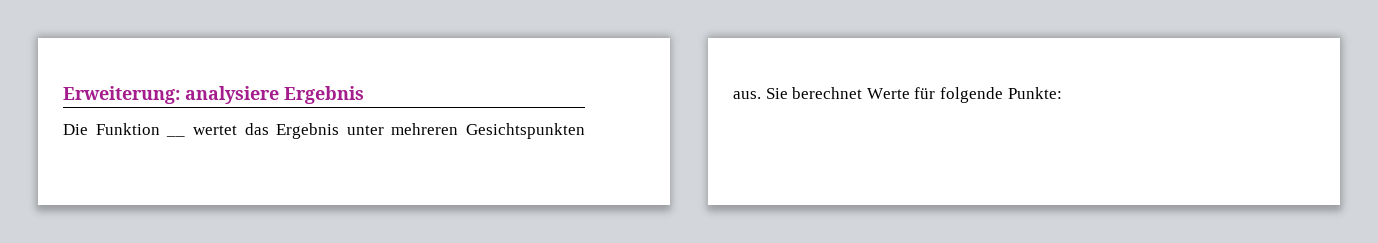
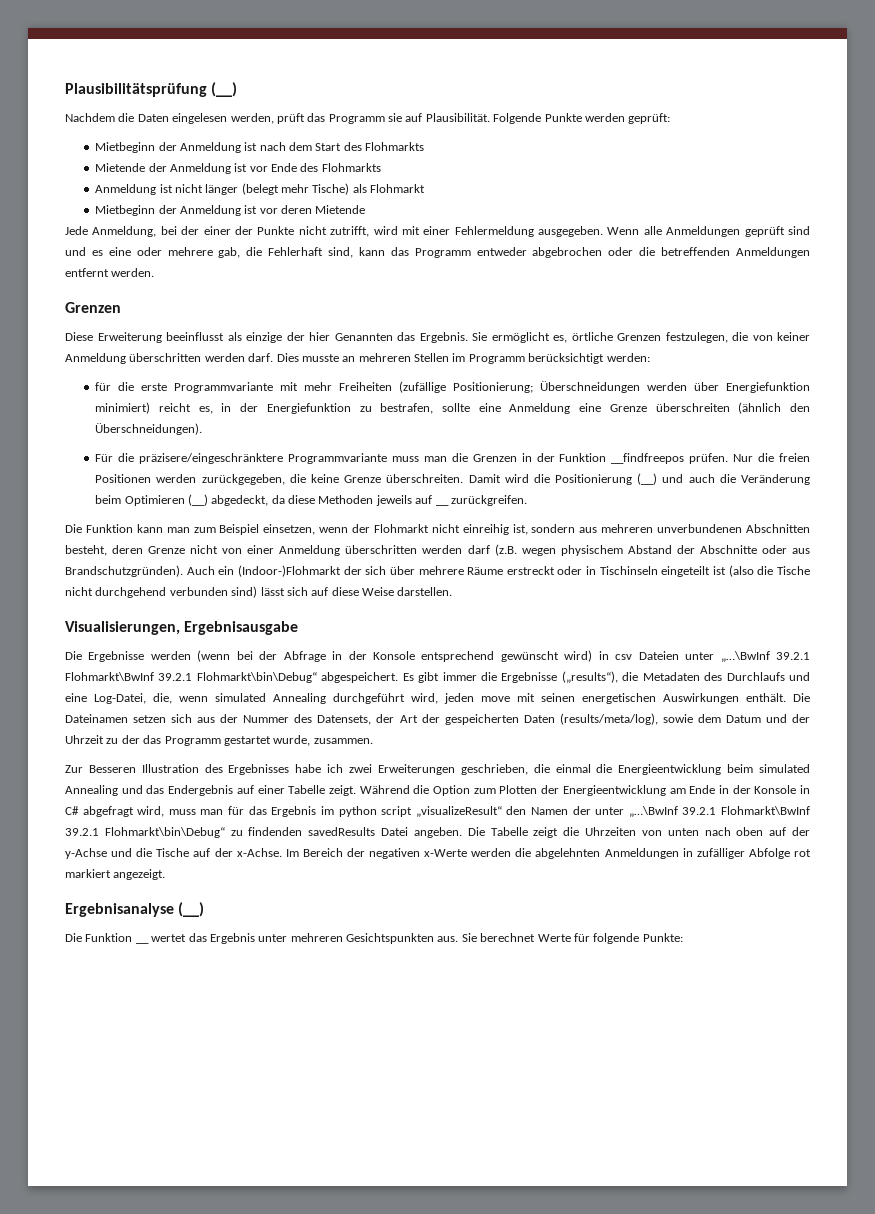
- Erweiterung: analysiere Ergebnis
+ Plausibilitätsprüfung (__)
+ Nachdem die Daten eingelesen werden, prüft das Programm sie auf Plausibilität. Folgende Punkte werden geprüft:
+ Mietbeginn der Anmeldung ist nach dem Start des Flohmarkts
+ Mietende der Anmeldung ist vor Ende des Flohmarkts
+ Anmeldung ist nicht länger (belegt mehr Tische) als Flohmarkt
+ Mietbeginn der Anmeldung ist vor deren Mietende
+ Jede Anmeldung, bei der einer der Punkte nicht zutrifft, wird mit einer Fehlermeldung ausgegeben. Wenn alle Anmeldungen geprüft sind und es eine oder mehrere gab, die Fehlerhaft sind, kann das Programm entweder abgebrochen oder die betreffenden Anmeldungen entfernt werden.
+ Grenzen
+ Diese Erweiterung beeinflusst als einzige der hier Genannten das Ergebnis. Sie ermöglicht es, örtliche Grenzen festzulegen, die von keiner Anmeldung überschritten werden darf. Dies musste an mehreren Stellen im Programm berücksichtigt werden:
+ für die erste Programmvariante mit mehr Freiheiten (zufällige Positionierung; Überschneidungen werden über Energiefunktion minimiert) reicht es, in der Energiefunktion zu bestrafen, sollte eine Anmeldung eine Grenze überschreiten (ähnlich den Überschneidungen).
+ Für die präzisere/eingeschränktere Programmvariante muss man die Grenzen in der Funktion __findfreepos prüfen. Nur die freien Positionen werden zurückgegeben, die keine Grenze überschreiten. Damit wird die Positionierung (__) und auch die Veränderung beim Optimieren (__) abgedeckt, da diese Methoden jeweils auf __ zurückgreifen.
+ Die Funktion kann man zum Beispiel einsetzen, wenn der Flohmarkt nicht einreihig ist, sondern aus mehreren unverbundenen Abschnitten besteht, deren Grenze nicht von einer Anmeldung überschritten werden darf (z.B. wegen physischem Abstand der Abschnitte oder aus Brandschutzgründen). Auch ein (Indoor-)Flohmarkt der sich über mehrere Räume erstreckt oder in Tischinseln eingeteilt ist (also die Tische nicht durchgehend verbunden sind) lässt sich auf diese Weise darstellen.
+ Visualisierungen, Ergebnisausgabe
+ Die Ergebnisse werden (wenn bei der Abfrage in der Konsole entsprechend gewünscht wird) in csv Dateien unter „…\BwInf 39.2.1 Flohmarkt\BwInf 39.2.1 Flohmarkt\bin\Debug“ abgespeichert. Es gibt immer die Ergebnisse („results“), die Metadaten des Durchlaufs und eine Log-Datei, die, wenn simulated Annealing durchgeführt wird, jeden move mit seinen energetischen Auswirkungen enthält. Die Dateinamen setzen sich aus der Nummer des Datensets, der Art der gespeicherten Daten (results/meta/log), sowie dem Datum und der Uhrzeit zu der das Programm gestartet wurde, zusammen.
+ Zur Besseren Illustration des Ergebnisses habe ich zwei Erweiterungen geschrieben, die einmal die Energieentwicklung beim simulated Annealing und das Endergebnis auf einer Tabelle zeigt. Während die Option zum Plotten der Energieentwicklung am Ende in der Konsole in C# abgefragt wird, muss man für das Ergebnis im python script „visualizeResult“ den Namen der unter „…\BwInf 39.2.1 Flohmarkt\BwInf 39.2.1 Flohmarkt\bin\Debug“ zu findenden savedResults Datei angeben. Die Tabelle zeigt die Uhrzeiten von unten nach oben auf der y-Achse und die Tische auf der x-Achse. Im Bereich der negativen x-Werte werden die abgelehnten Anmeldungen in zufälliger Abfolge rot markiert angezeigt.
+ Ergebnisanalyse (__)

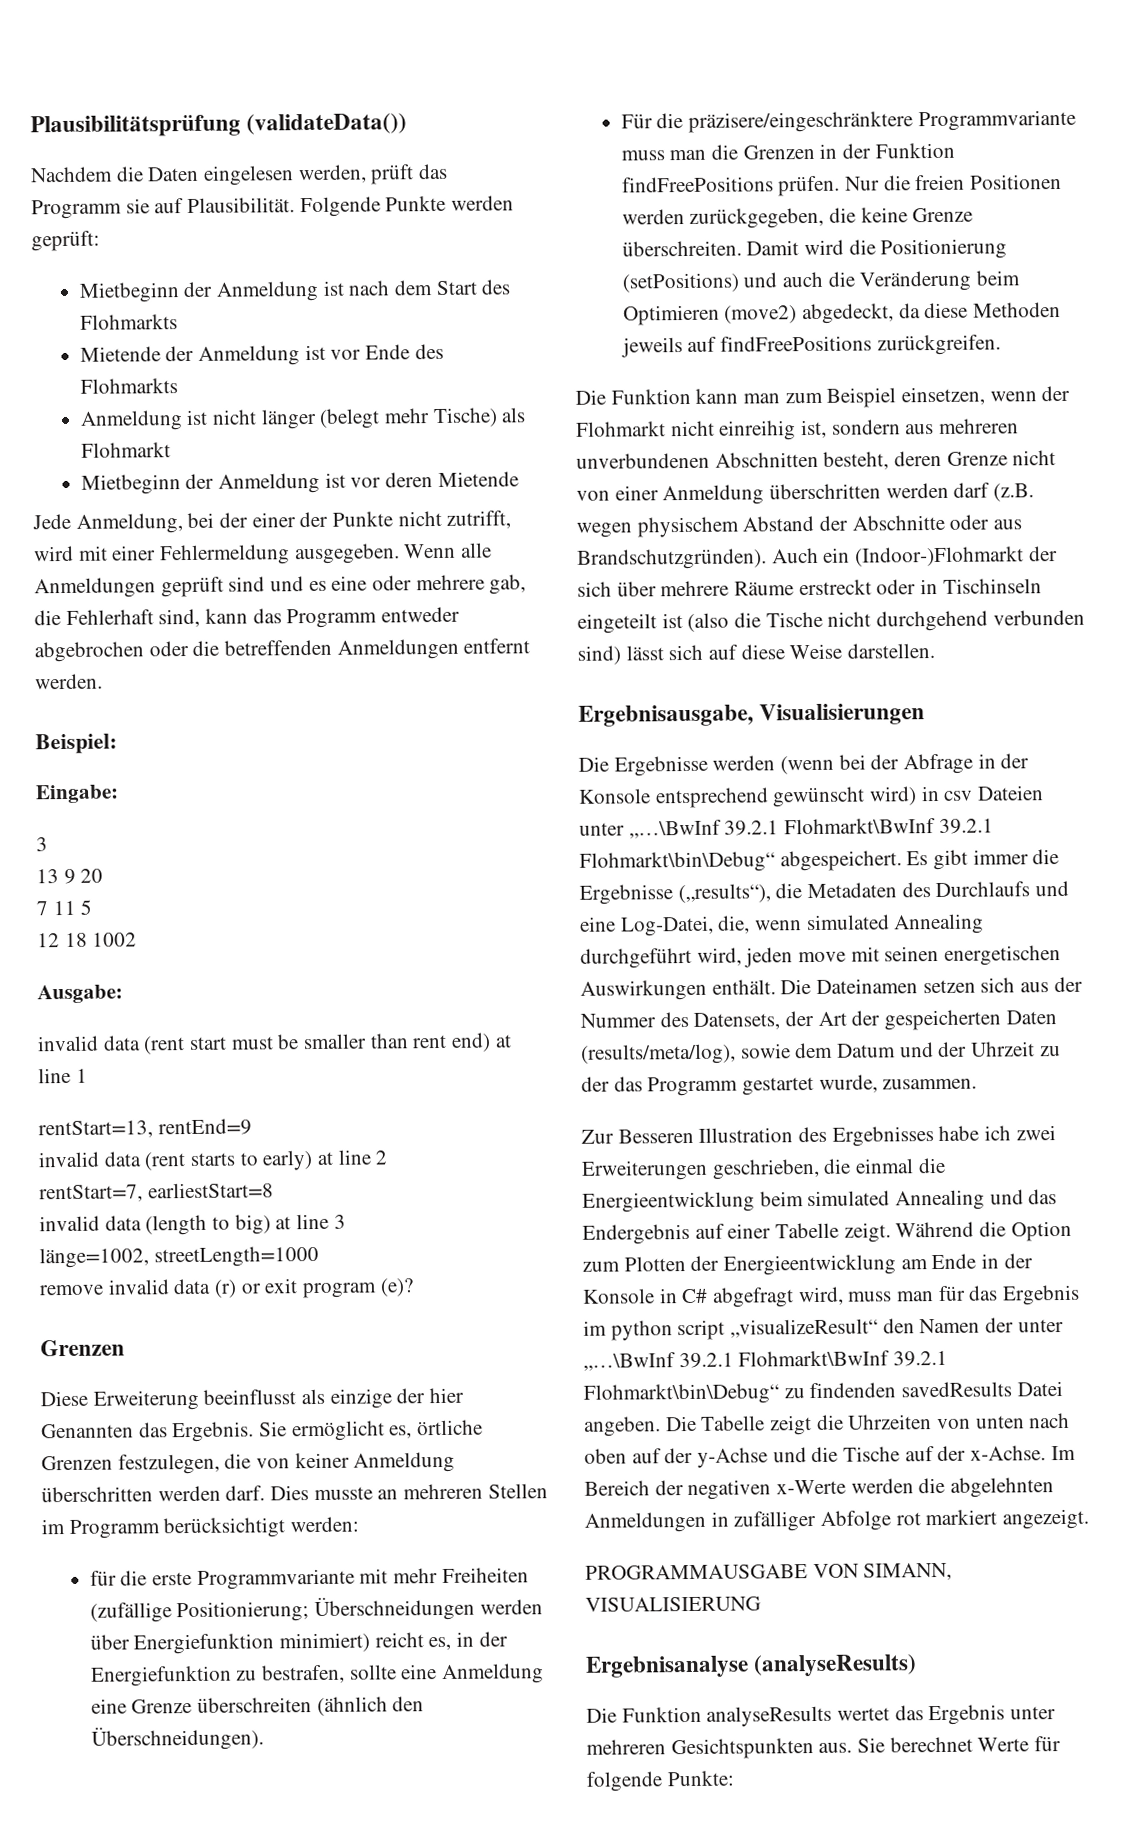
- Plausibilitätsprüfung (__)
+ Plausibilitätsprüfung (validateData())
+ Beispiel:
+ Eingabe:
+ 3
+ 13 9 20
+ 7 11 5
+ 12 18 1002
+ Ausgabe:
+ invalid data (rent start must be smaller than rent end) at line 1
+ rentStart=13, rentEnd=9
+ invalid data (rent starts to early) at line 2
+ rentStart=7, earliestStart=8
+ invalid data (length to big) at line 3
+ länge=1002, streetLength=1000
+ remove invalid data (r) or exit program (e)?
- Für die präzisere/eingeschränktere Programmvariante muss man die Grenzen in der Funktion __findfreepos prüfen.
+ Für die präzisere/eingeschränktere Programmvariante muss man die Grenzen in der Funktion findFreePositions prüfen.
- Damit wird die Positionierung (__) und auch die Veränderung beim Optimieren (__) abgedeckt, da diese Methoden jeweils auf __ zurückgreifen.
+ Damit wird die Positionierung (setPositions) und auch die Veränderung beim Optimieren (move2) abgedeckt, da diese Methoden jeweils auf findFreePositions zurückgreifen.
- Visualisierungen, Ergebnisausgabe
+ Ergebnisausgabe, Visualisierungen
+ PROGRAMMAUSGABE VON SIMANN, VISUALISIERUNG
- Ergebnisanalyse (__)
- Die Funktion __ wertet das Ergebnis unter mehreren Gesichtspunkten aus.
+ Ergebnisanalyse (analyseResults)
+ Die Funktion analyseResults wertet das Ergebnis unter mehreren Gesichtspunkten aus.

